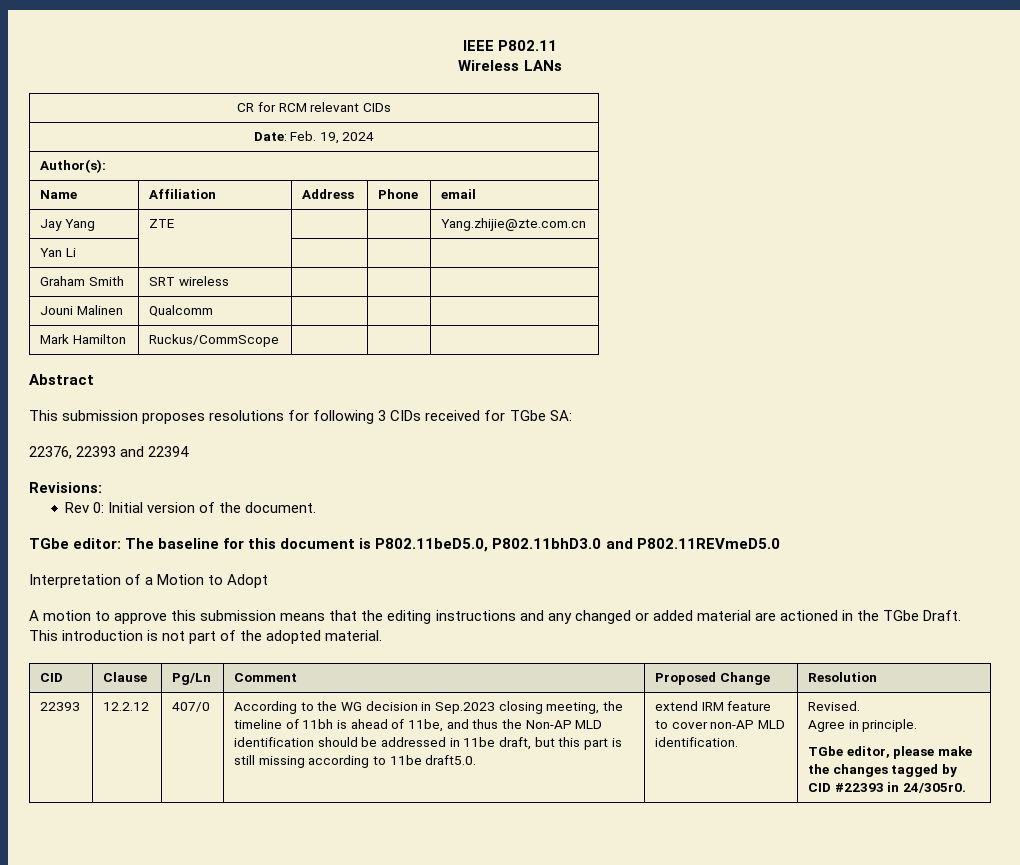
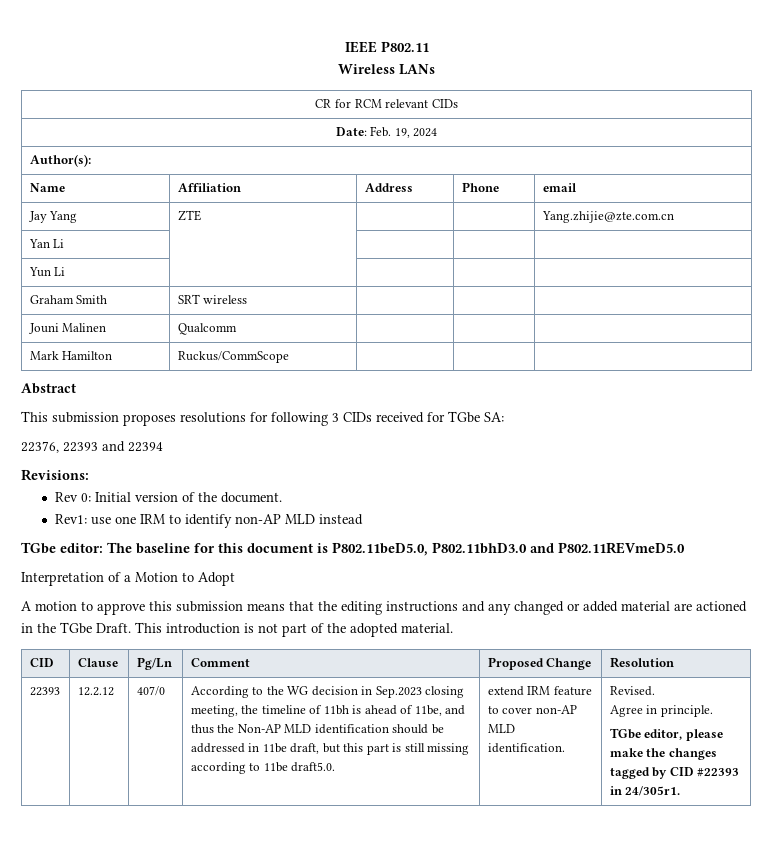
+ Yun Li | | | |
+ Rev1: use one IRM to identify non-AP MLD instead
- TGbe editor, please make the changes tagged by CID #22393 in 24/305r0.
+ TGbe editor, please make the changes tagged by CID #22393 in 24/305r1.

